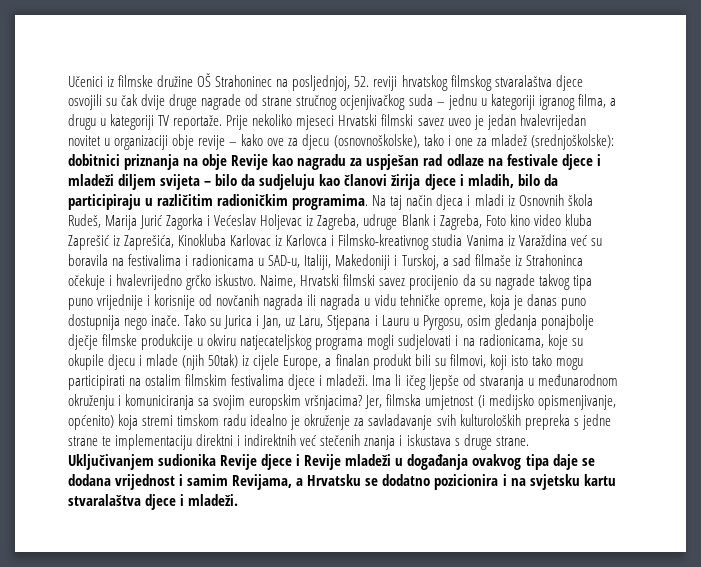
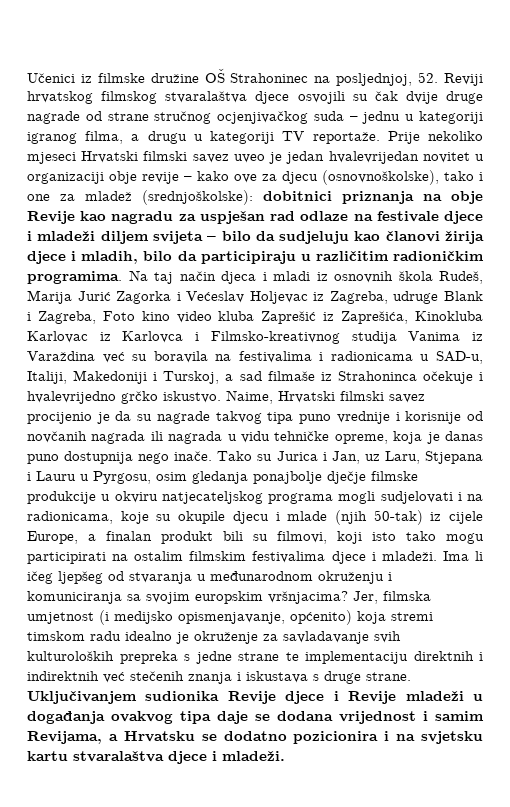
- Učenici iz filmske družine OŠ Strahoninec na posljednjoj, 52. reviji hrvatskog filmskog stvaralaštva djece osvojili su čak dvije druge nagrade od strane stručnog ocjenjivačkog suda – jednu u kategoriji igranog filma, a drugu u kategoriji TV reportaže.
+ Učenici iz filmske družine OŠ Strahoninec na posljednjoj, 52. Reviji hrvatskog filmskog stvaralaštva djece osvojili su čak dvije druge nagrade od strane stručnog ocjenjivačkog suda – jednu u kategoriji igranog filma, a drugu u kategoriji TV reportaže.
- Na taj način djeca i mladi iz Osnovnih škola Rudeš, Marija Jurić Zagorka i Većeslav Holjevac iz Zagreba, udruge Blank i Zagreba, Foto kino video kluba Zaprešić iz Zaprešića, Kinokluba Karlovac iz Karlovca i Filmsko-kreativnog studia Vanima iz Varaždina već su boravila na festivalima i radionicama u SAD-u, Italiji, Makedoniji i Turskoj, a sad filmaše iz Strahoninca očekuje i hvalevrijedno grčko iskustvo.
+ Na taj način djeca i mladi iz osnovnih škola Rudeš, Marija Jurić Zagorka i Većeslav Holjevac iz Zagreba, udruge Blank i Zagreba, Foto kino video kluba Zaprešić iz Zaprešića, Kinokluba Karlovac iz Karlovca i Filmsko-kreativnog studija Vanima iz Varaždina već su boravila na festivalima i radionicama u SAD-u, Italiji, Makedoniji i Turskoj, a sad filmaše iz Strahoninca očekuje i hvalevrijedno grčko iskustvo.
- Naime, Hrvatski filmski savez procijenio da su nagrade takvog tipa puno vrijednije i korisnije od novčanih nagrada ili nagrada u vidu tehničke opreme, koja je danas puno dostupnija nego inače.
+ Naime, Hrvatski filmski savez procijenio je da su nagrade takvog tipa puno vrednije i korisnije od novčanih nagrada ili nagrada u vidu tehničke opreme, koja je danas puno dostupnija nego inače.
- Tako su Jurica i Jan, uz Laru, Stjepana i Lauru u Pyrgosu, osim gledanja ponajbolje dječje filmske produkcije u okviru natjecateljskog programa mogli sudjelovati i na radionicama, koje su okupile djecu i mlade (njih 50tak) iz cijele Europe, a finalan produkt bili su filmovi, koji isto tako mogu participirati na ostalim filmskim festivalima djece i mladeži.
+ Tako su Jurica i Jan, uz Laru, Stjepana i Lauru u Pyrgosu, osim gledanja ponajbolje dječje filmske produkcije u okviru natjecateljskog programa mogli sudjelovati i na radionicama, koje su okupile djecu i mlade (njih 50-tak) iz cijele Europe, a finalan produkt bili su filmovi, koji isto tako mogu participirati na ostalim filmskim festivalima djece i mladeži.
- Ima li ičeg ljepše od stvaranja u međunarodnom okruženju i komuniciranja sa svojim europskim vršnjacima?
+ Ima li ičeg ljepšeg od stvaranja u međunarodnom okruženju i komuniciranja sa svojim europskim vršnjacima?
- Jer, filmska umjetnost (i medijsko opismenjivanje, općenito) koja stremi timskom radu idealno je okruženje za savladavanje svih kulturoloških prepreka s jedne strane te implementaciju direktni i indirektnih već stečenih znanja i iskustava s druge strane.
+ Jer, filmska umjetnost (i medijsko opismenjavanje, općenito) koja stremi timskom radu idealno je okruženje za savladavanje svih kulturoloških prepreka s jedne strane te implementaciju direktnih i indirektnih već stečenih znanja i iskustava s druge strane.

